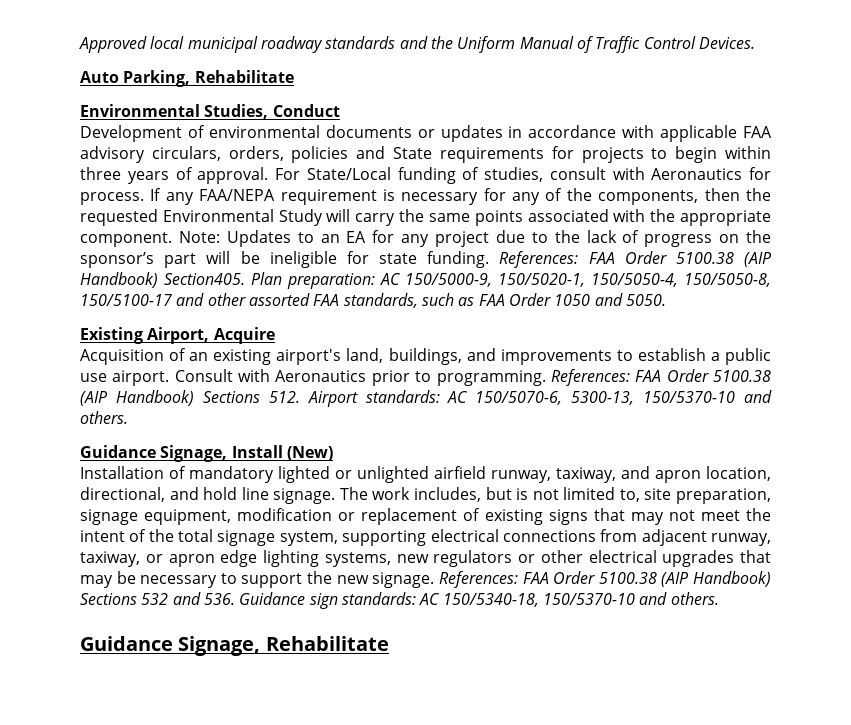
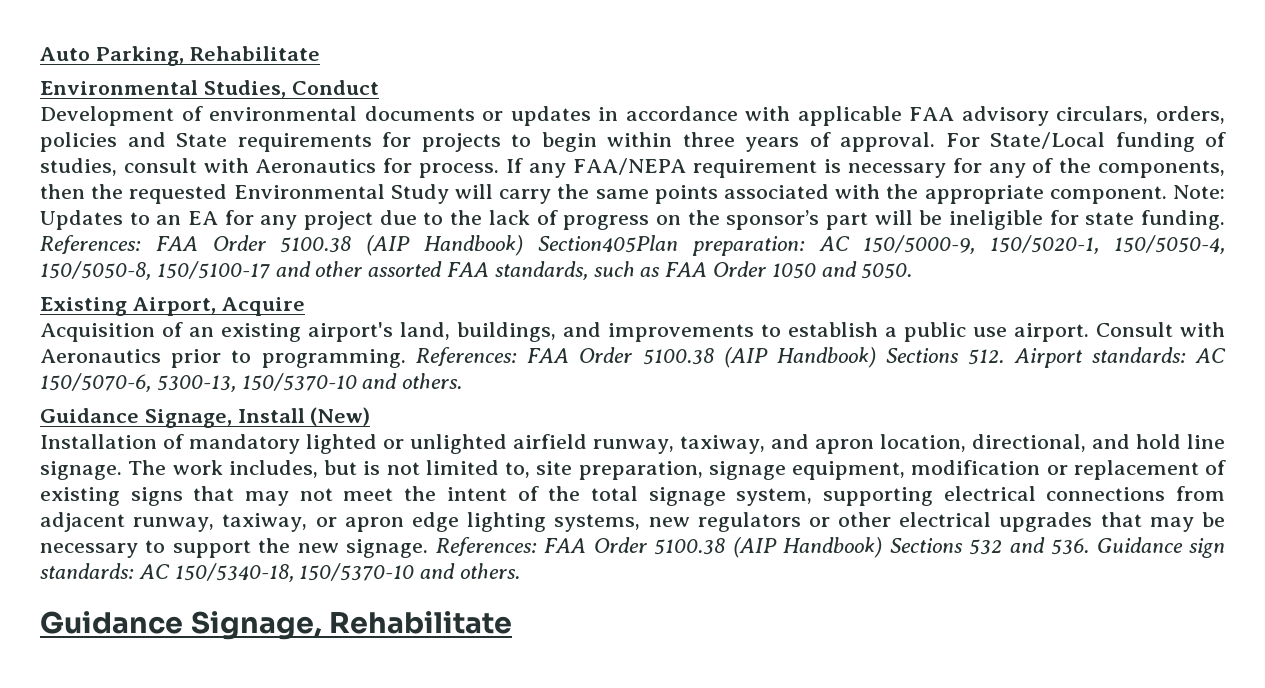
- Approved local municipal roadway standards and the Uniform Manual of Traffic Control Devices.
- References: FAA Order 5100.38 (AIP Handbook) Section405. Plan preparation: AC 150/5000-9, 150/5020-1, 150/5050-4, 150/5050-8, 150/5100-17 and other assorted FAA standards, such as FAA Order 1050 and 5050.
+ References: FAA Order 5100.38 (AIP Handbook) Section405Plan preparation: AC 150/5000-9, 150/5020-1, 150/5050-4, 150/5050-8, 150/5100-17 and other assorted FAA standards, such as FAA Order 1050 and 5050.

